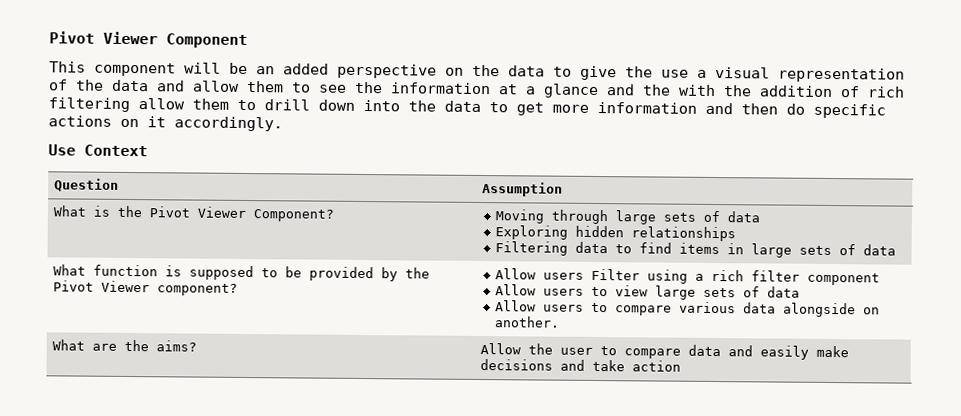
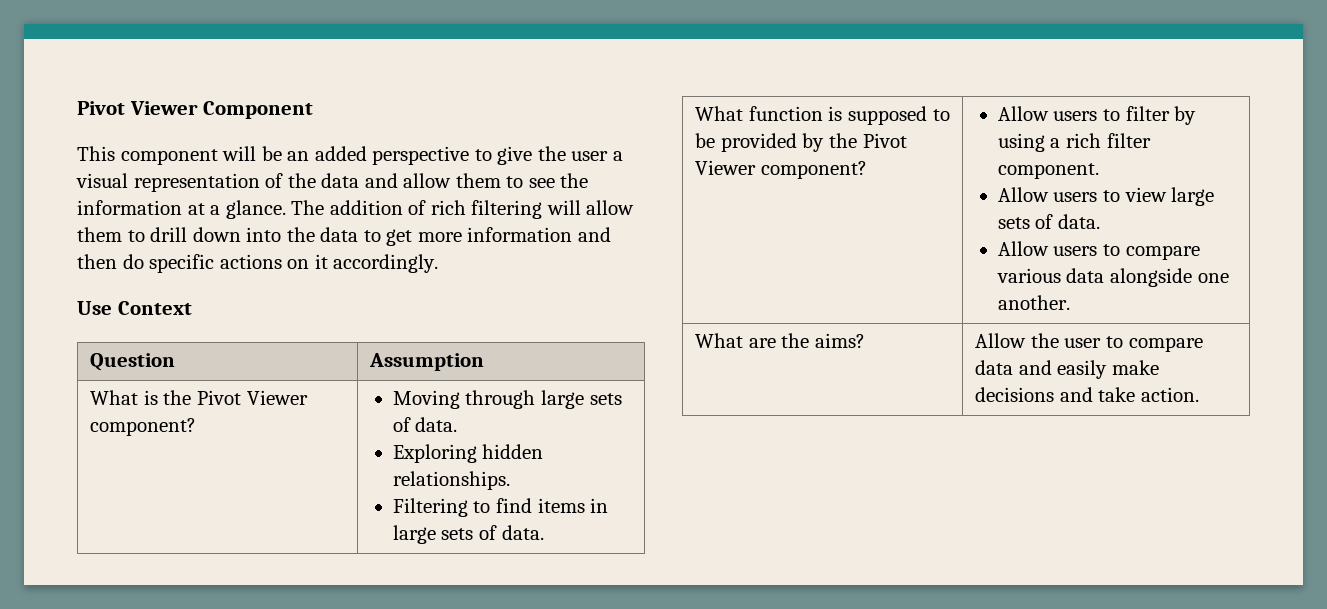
- This component will be an added perspective on the data to give the use a visual representation of the data and allow them to see the information at a glance and the with the addition of rich filtering allow them to drill down into the data to get more information and then do specific actions on it accordingly.
+ This component will be an added perspective to give the user a visual representation of the data and allow them to see the information at a glance. The addition of rich filtering will allow them to drill down into the data to get more information and then do specific actions on it accordingly.
- What is the Pivot Viewer Component? | Moving through large sets of data
- Exploring hidden relationships
- Filtering data to find items in large sets of data
+ What is the Pivot Viewer component? | Moving through large sets of data.
+ Exploring hidden relationships.
+ Filtering to find items in large sets of data.
- What function is supposed to be provided by the Pivot Viewer component? | Allow users Filter using a rich filter component
- Allow users to view large sets of data
- Allow users to compare various data alongside on another.
+ What function is supposed to be provided by the Pivot Viewer component? | Allow users to filter by using a rich filter component.
+ Allow users to view large sets of data.
+ Allow users to compare various data alongside one another.
- What are the aims? | Allow the user to compare data and easily make decisions and take action
+ What are the aims? | Allow the user to compare data and easily make decisions and take action.

